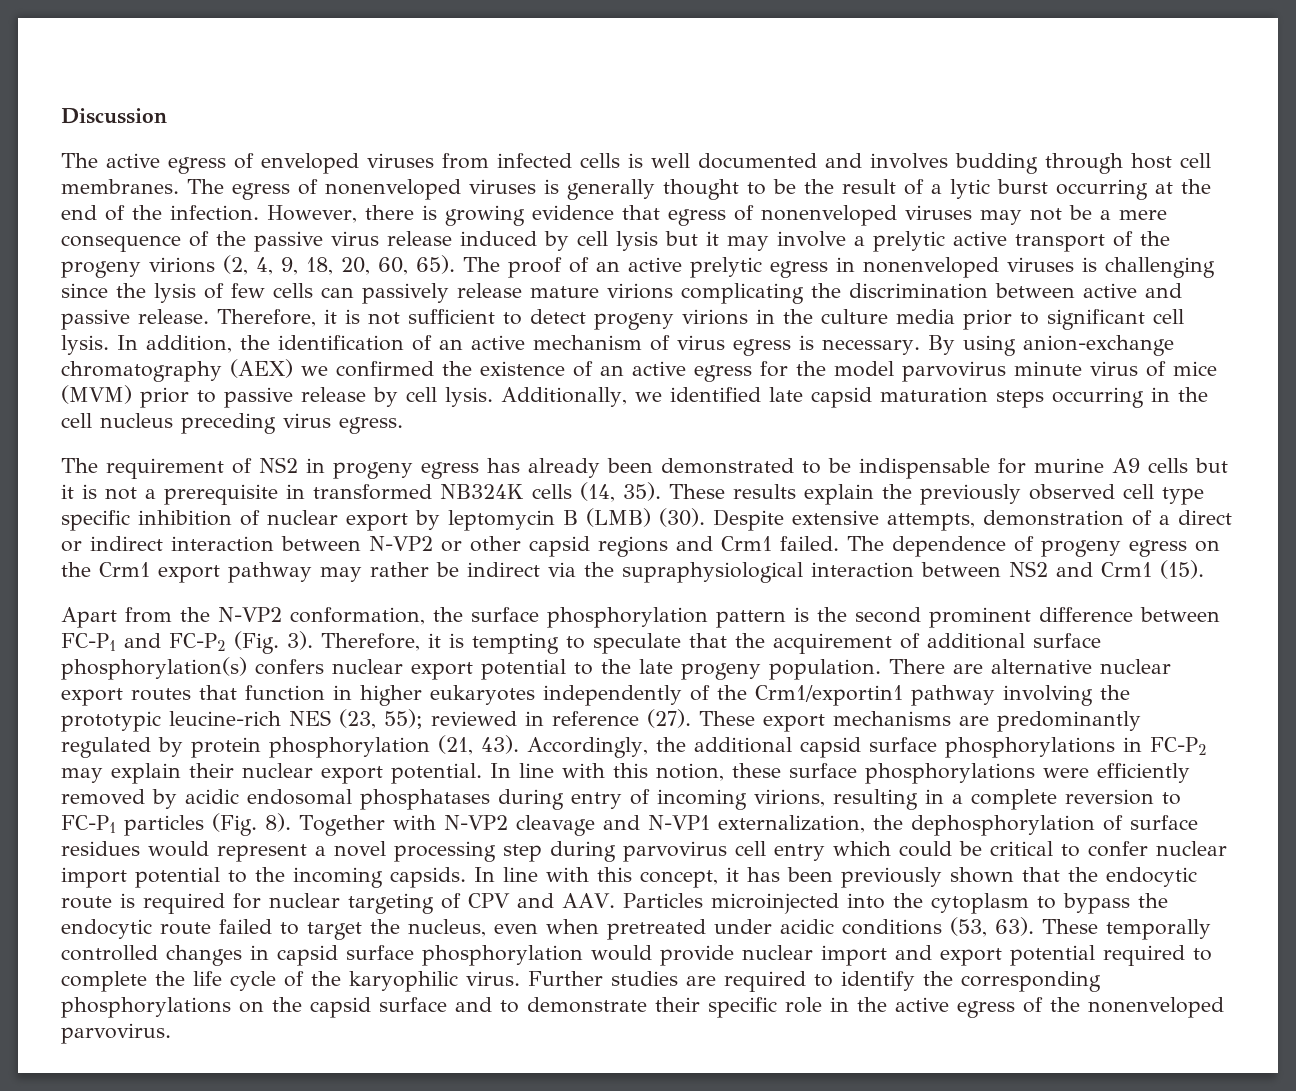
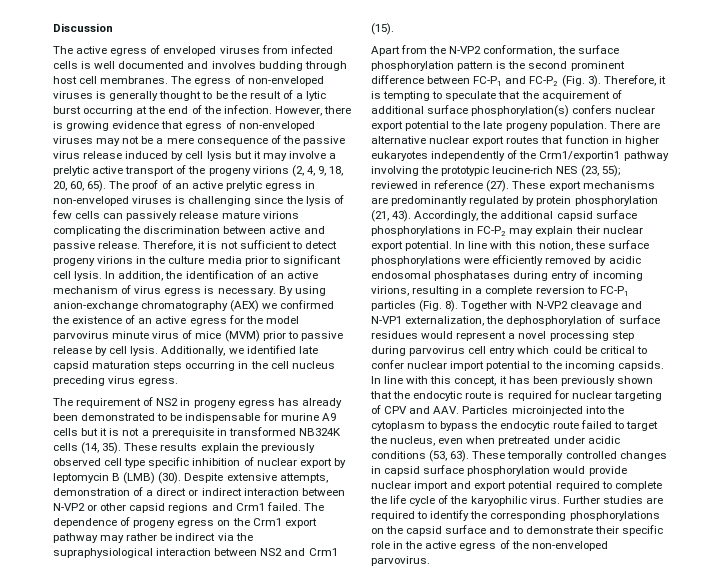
- The egress of nonenveloped viruses is generally thought to be the result of a lytic burst occurring at the end of the infection.
+ The egress of non-enveloped viruses is generally thought to be the result of a lytic burst occurring at the end of the infection.
- However, there is growing evidence that egress of nonenveloped viruses may not be a mere consequence of the passive virus release induced by cell lysis but it may involve a prelytic active transport of the progeny virions (2, 4, 9, 18, 20, 60, 65).
+ However, there is growing evidence that egress of non-enveloped viruses may not be a mere consequence of the passive virus release induced by cell lysis but it may involve a prelytic active transport of the progeny virions (2, 4, 9, 18, 20, 60, 65).
- The proof of an active prelytic egress in nonenveloped viruses is challenging since the lysis of few cells can passively release mature virions complicating the discrimination between active and passive release.
+ The proof of an active prelytic egress in non-enveloped viruses is challenging since the lysis of few cells can passively release mature virions complicating the discrimination between active and passive release.
- Further studies are required to identify the corresponding phosphorylations on the capsid surface and to demonstrate their specific role in the active egress of the nonenveloped parvovirus.
+ Further studies are required to identify the corresponding phosphorylations on the capsid surface and to demonstrate their specific role in the active egress of the non-enveloped parvovirus.

